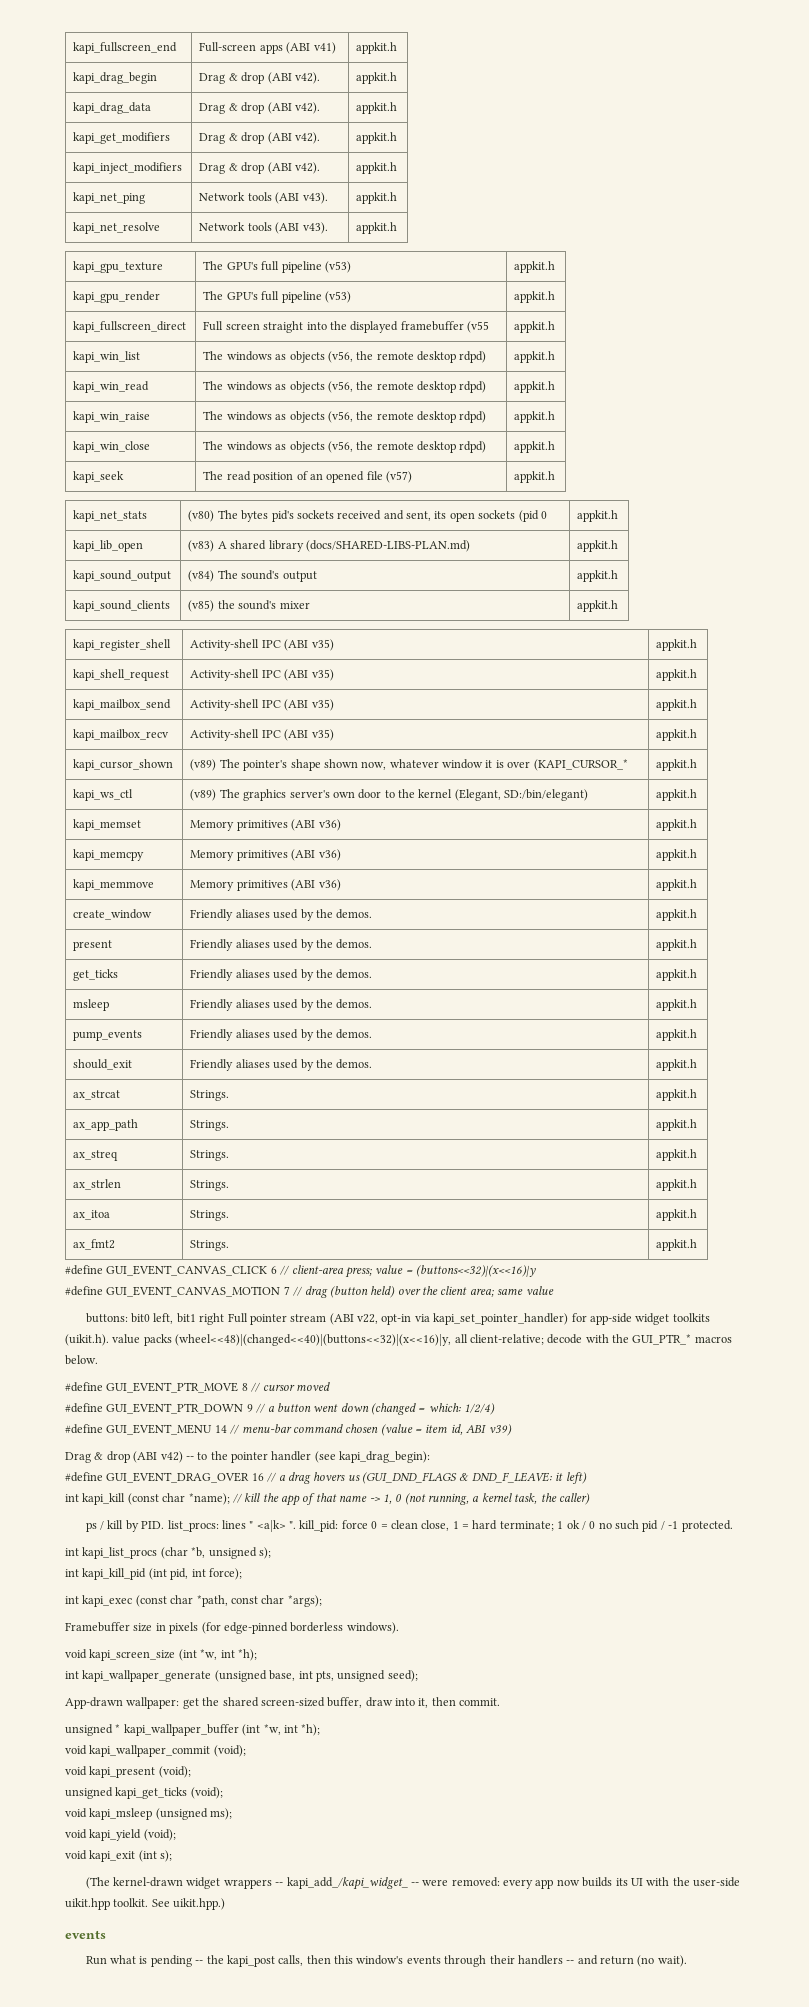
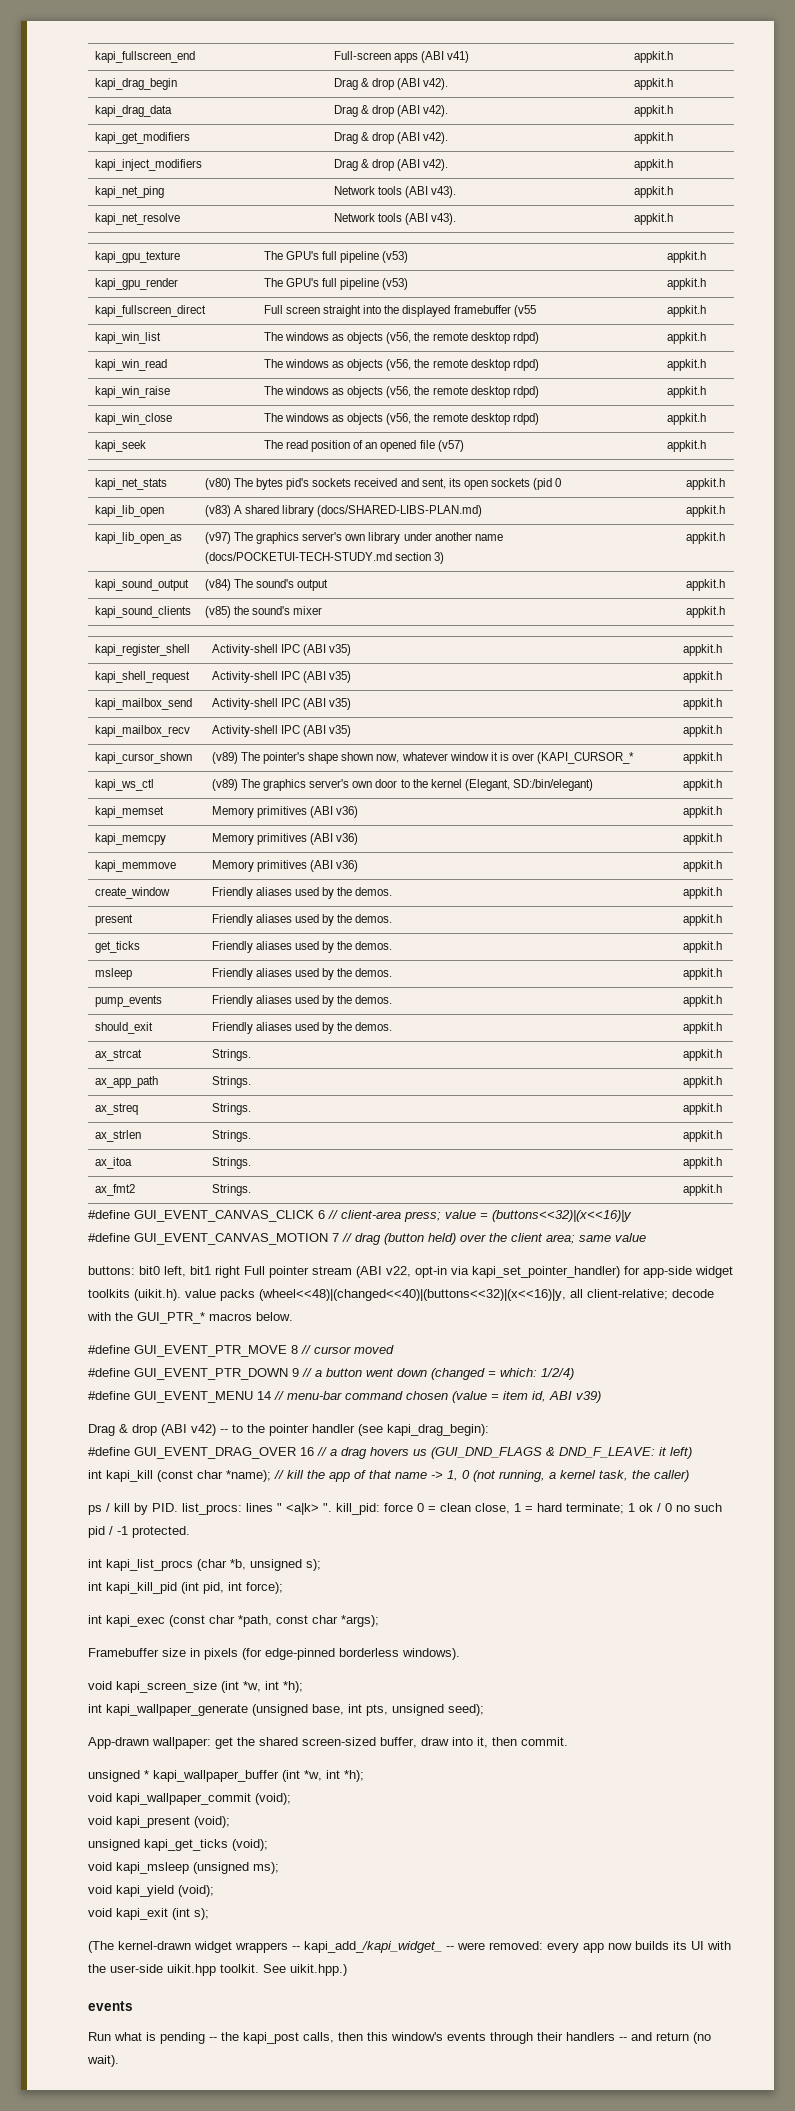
+ kapi_lib_open_as | (v97) The graphics server's own library under another name (docs/POCKETUI-TECH-STUDY.md section 3) | appkit.h

